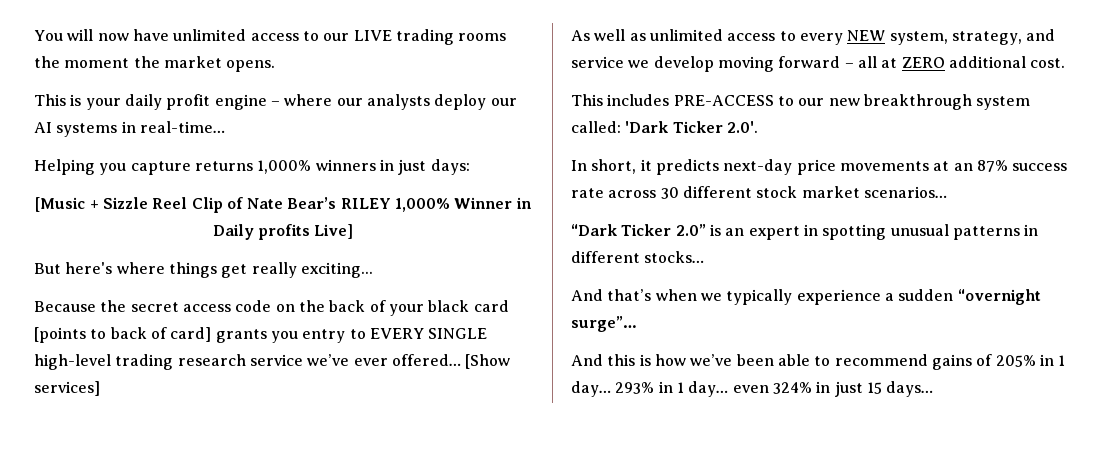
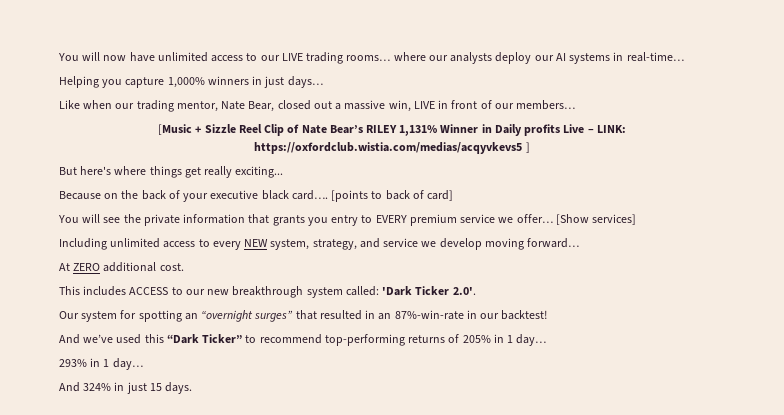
- You will now have unlimited access to our LIVE trading rooms the moment the market opens.
- This is your daily profit engine – where our analysts deploy our AI systems in real-time…
+ You will now have unlimited access to our LIVE trading rooms… where our analysts deploy our AI systems in real-time…
- Helping you capture returns 1,000% winners in just days:
+ Helping you capture 1,000% winners in just days…
+ Like when our trading mentor, Nate Bear, closed out a massive win, LIVE in front of our members…
- [Music + Sizzle Reel Clip of Nate Bear’s RILEY 1,000% Winner in Daily profits Live]
+ [Music + Sizzle Reel Clip of Nate Bear’s RILEY 1,131% Winner in Daily profits Live – LINK: https://oxfordclub.wistia.com/medias/acqyvkevs5 ]
- Because the secret access code on the back of your black card [points to back of card] grants you entry to EVERY SINGLE high-level trading research service we’ve ever offered…
+ Because on the back of your executive black card…. [points to back of card]
+ You will see the private information that grants you entry to EVERY premium service we offer…
- As well as unlimited access to every NEW system, strategy, and service we develop moving forward – all at ZERO additional cost.
+ Including unlimited access to every NEW system, strategy, and service we develop moving forward…
+ At ZERO additional cost.
- This includes PRE-ACCESS to our new breakthrough system called: 'Dark Ticker 2.0'.
+ This includes ACCESS to our new breakthrough system called: 'Dark Ticker 2.0'.
- In short, it predicts next-day price movements at an 87% success rate across 30 different stock market scenarios…
- “Dark Ticker 2.0” is an expert in spotting unusual patterns in different stocks…
- And that’s when we typically experience a sudden “overnight surge”…
- And this is how we’ve been able to recommend gains of 205% in 1 day… 293% in 1 day… even 324% in just 15 days…
+ Our system for spotting an “overnight surges” that resulted in an 87%-win-rate in our backtest!
+ And we’ve used this “Dark Ticker” to recommend top-performing returns of 205% in 1 day…
+ 293% in 1 day…
+ And 324% in just 15 days.

